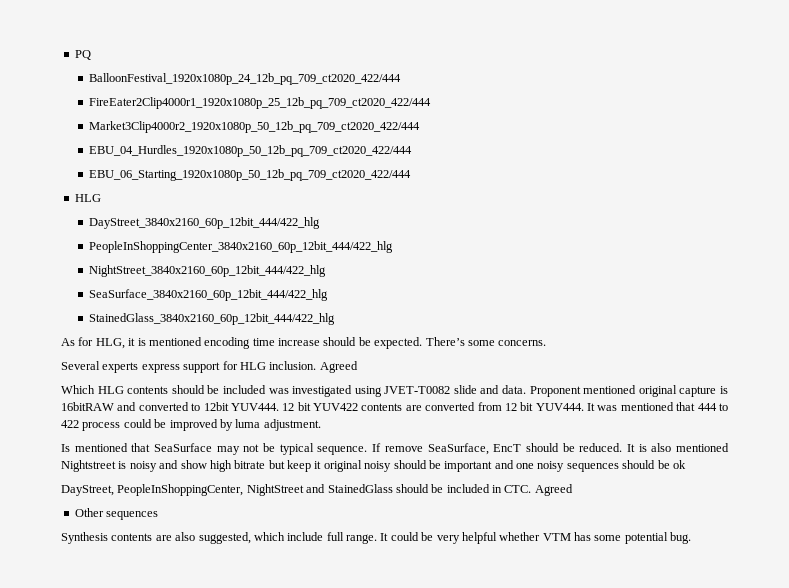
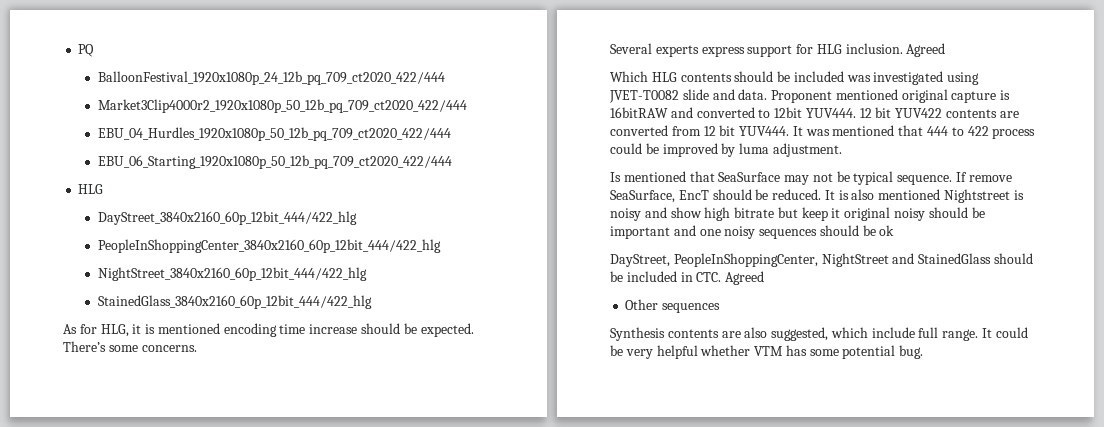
- FireEater2Clip4000r1_1920x1080p_25_12b_pq_709_ct2020_422/444
- SeaSurface_3840x2160_60p_12bit_444/422_hlg

